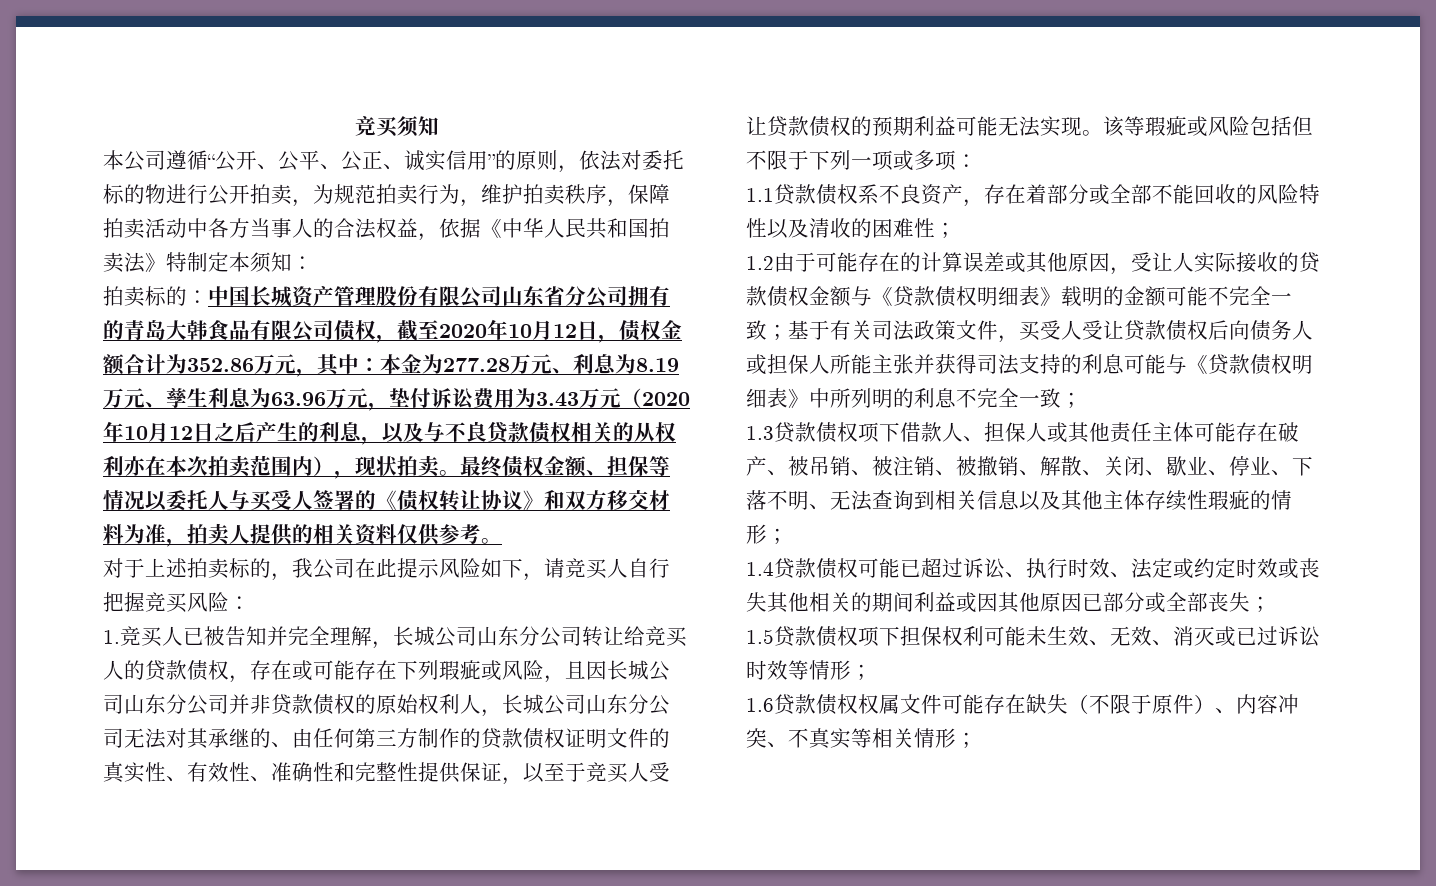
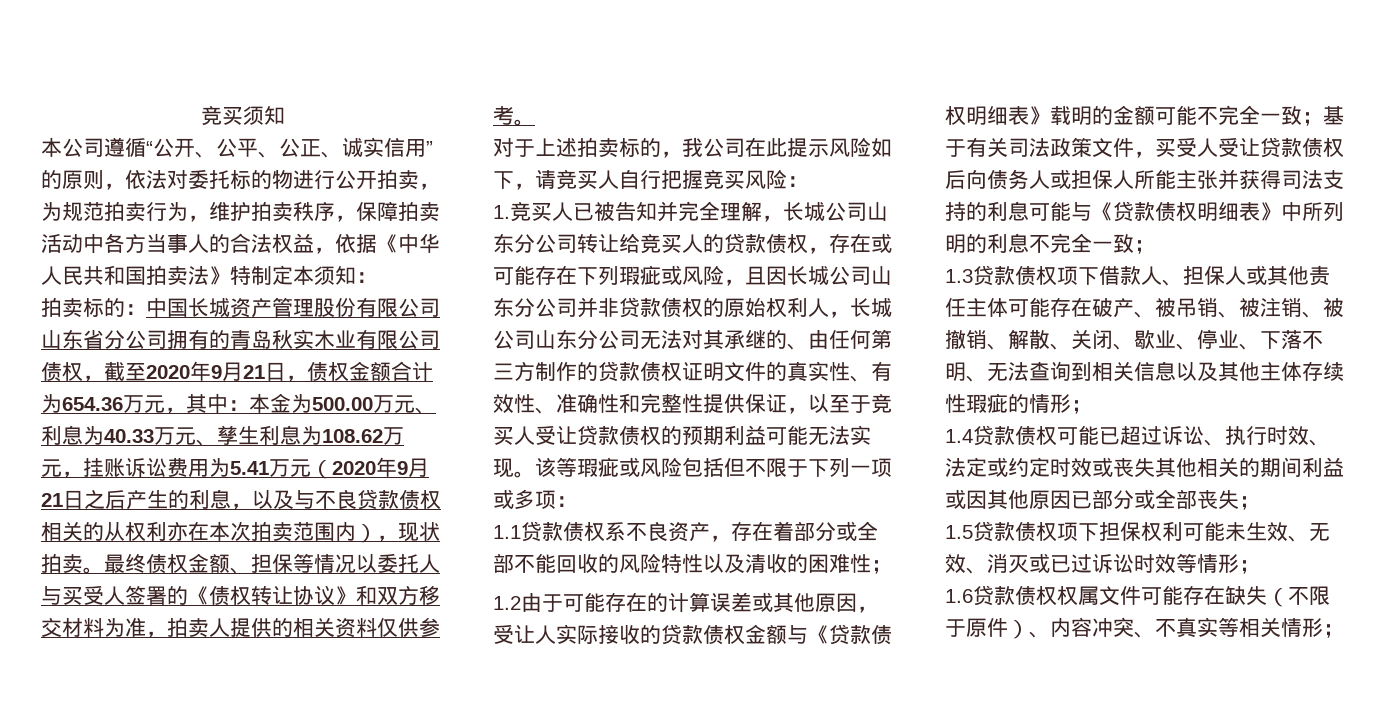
- 中国长城资产管理股份有限公司山东省分公司拥有的青岛大韩食品有限公司债权，截至2020年10月12日，债权金额合计为352.86万元，其中：
+ 中国长城资产管理股份有限公司山东省分公司拥有的青岛秋实木业有限公司债权，截至2020年9月21日，债权金额合计为654.36万元，其中：
- 本金为277.28万元、利息为8.19万元、孳生利息为63.96万元，垫付诉讼费用为3.43万元（2020年10月12日之后产生的利息，以及与不良贷款债权相关的从权利亦在本次拍卖范围内），现状拍卖。
+ 本金为500.00万元、利息为40.33万元、孳生利息为108.62万元，挂账诉讼费用为5.41万元（2020年9月21日之后产生的利息，以及与不良贷款债权相关的从权利亦在本次拍卖范围内），现状拍卖。

